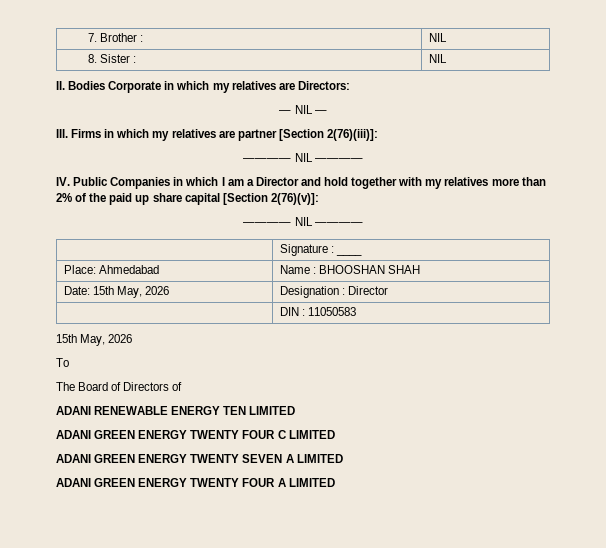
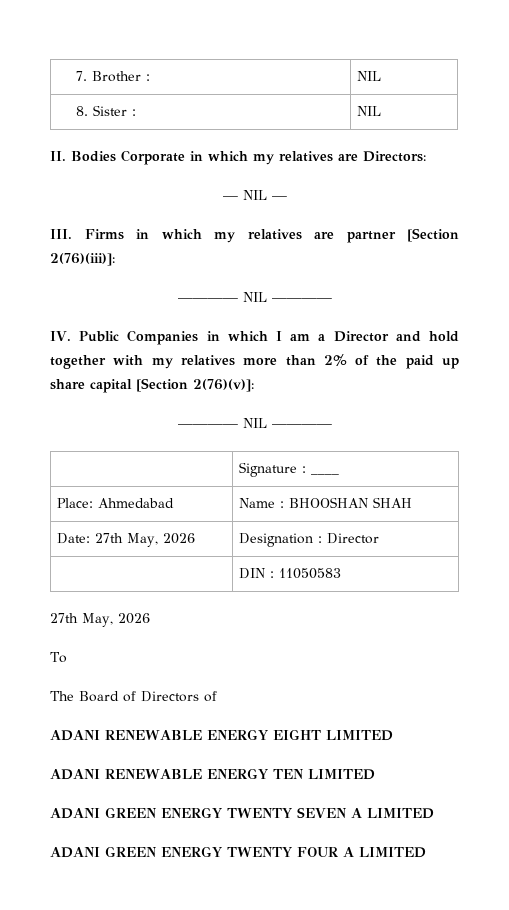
- Date: 15th May, 2026 | Designation : Director
+ Date: 27th May, 2026 | Designation : Director
  | DIN : 11050583
- 15th May, 2026
+ 27th May, 2026
+ ADANI RENEWABLE ENERGY EIGHT LIMITED
  ADANI RENEWABLE ENERGY TEN LIMITED
- ADANI GREEN ENERGY TWENTY FOUR C LIMITED

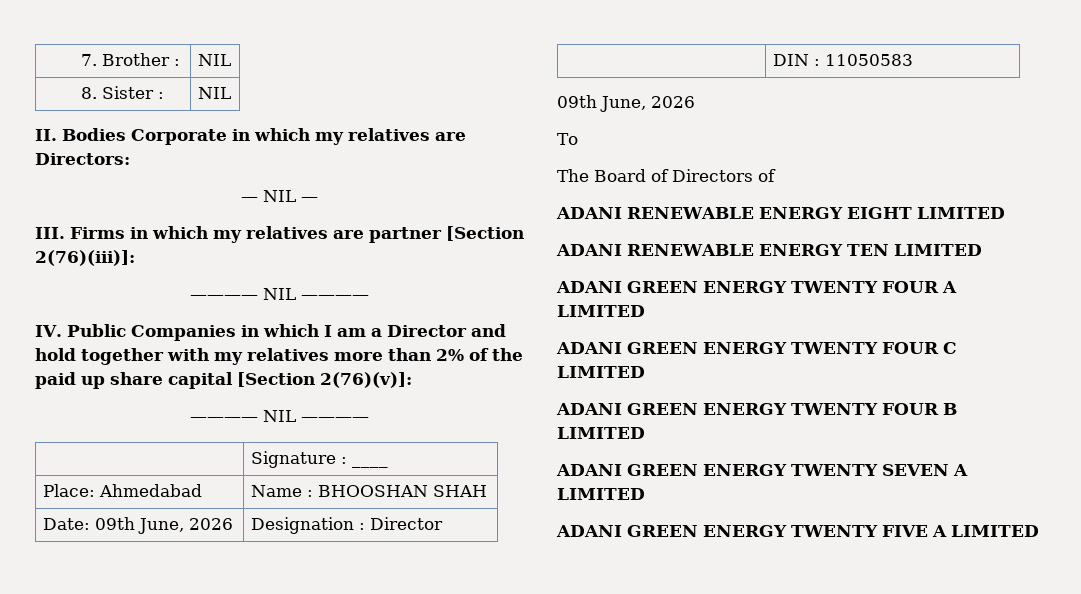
- Date: 27th May, 2026 | Designation : Director
+ Date: 09th June, 2026 | Designation : Director
  | DIN : 11050583
- 27th May, 2026
+ 09th June, 2026
+ ADANI GREEN ENERGY TWENTY FOUR A LIMITED
+ ADANI GREEN ENERGY TWENTY FOUR C LIMITED
+ ADANI GREEN ENERGY TWENTY FOUR B LIMITED
- ADANI GREEN ENERGY TWENTY FOUR A LIMITED
+ ADANI GREEN ENERGY TWENTY FIVE A LIMITED

